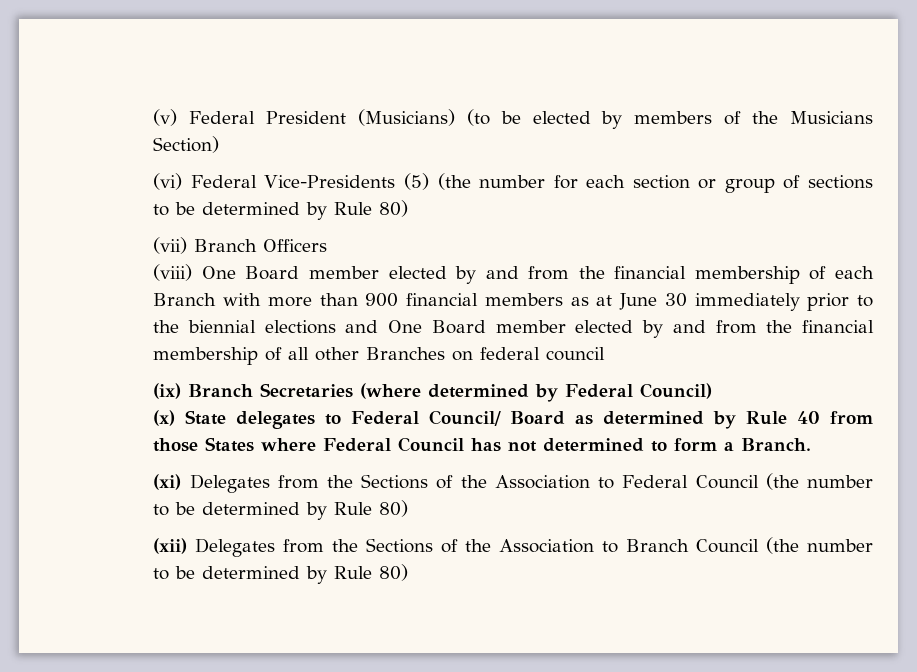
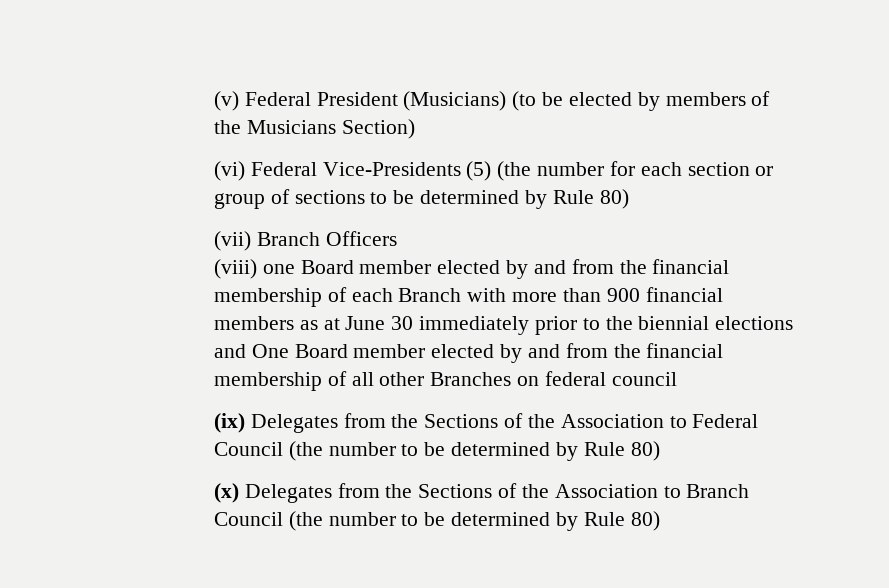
- (viii) One Board member elected by and from the financial membership of each Branch with more than 900 financial members as at June 30 immediately prior to the biennial elections and One Board member elected by and from the financial membership of all other Branches on federal council
+ (viii) one Board member elected by and from the financial membership of each Branch with more than 900 financial members as at June 30 immediately prior to the biennial elections and One Board member elected by and from the financial membership of all other Branches on federal council
- (ix) Branch Secretaries (where determined by Federal Council)
- (x) State delegates to Federal Council/ Board as determined by Rule 40 from those States where Federal Council has not determined to form a Branch.
- (xi) Delegates from the Sections of the Association to Federal Council (the number to be determined by Rule 80)
+ (ix) Delegates from the Sections of the Association to Federal Council (the number to be determined by Rule 80)
- (xii) Delegates from the Sections of the Association to Branch Council (the number to be determined by Rule 80)
+ (x) Delegates from the Sections of the Association to Branch Council (the number to be determined by Rule 80)

